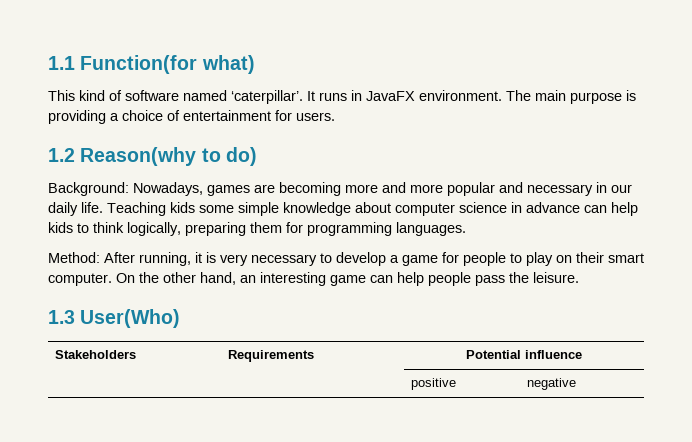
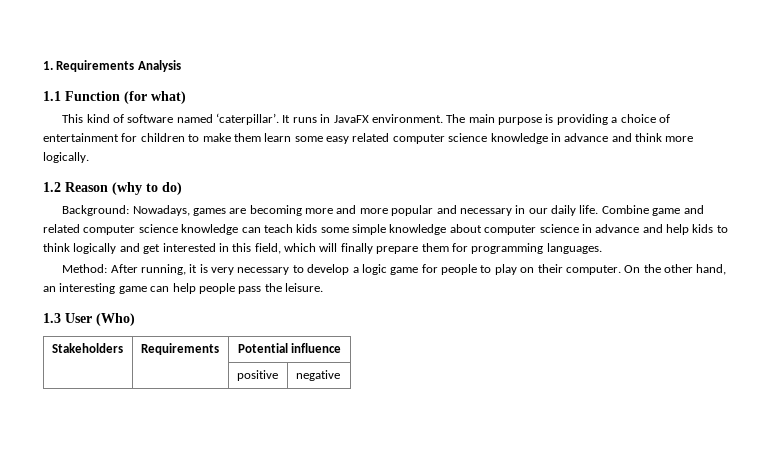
- 1.1 Function(for what)
+ 1. Requirements Analysis
+ 1.1 Function (for what)
- The main purpose is providing a choice of entertainment for users.
+ The main purpose is providing a choice of entertainment for children to make them learn some easy related computer science knowledge in advance and think more logically.
- 1.2 Reason(why to do)
+ 1.2 Reason (why to do)
- Teaching kids some simple knowledge about computer science in advance can help kids to think logically, preparing them for programming languages.
+ Combine game and related computer science knowledge can teach kids some simple knowledge about computer science in advance and help kids to think logically and get interested in this field, which will finally prepare them for programming languages.
- Method: After running, it is very necessary to develop a game for people to play on their smart computer.
+ Method: After running, it is very necessary to develop a logic game for people to play on their computer.
- 1.3 User(Who)
+ 1.3 User (Who)

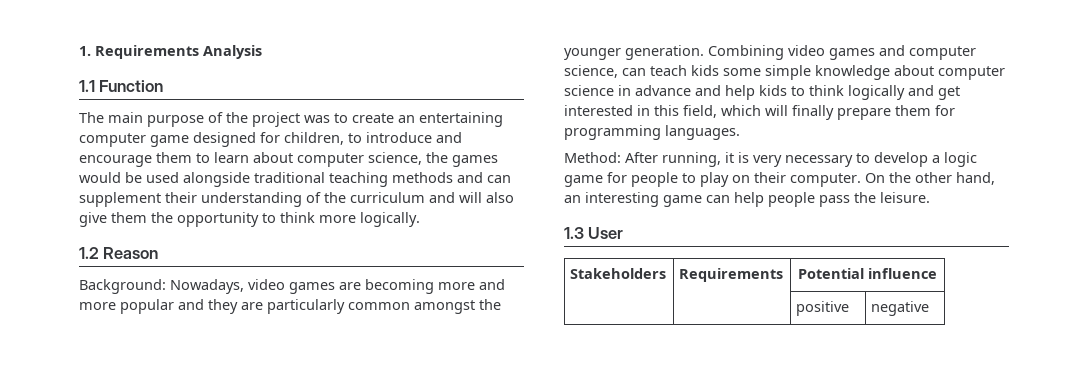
- 1.1 Function (for what)
- This kind of software named ‘caterpillar’. It runs in JavaFX environment. The main purpose is providing a choice of entertainment for children to make them learn some easy related computer science knowledge in advance and think more logically.
+ 1.1 Function
+ The main purpose of the project was to create an entertaining computer game designed for children, to introduce and encourage them to learn about computer science, the games would be used alongside traditional teaching methods and can supplement their understanding of the curriculum and will also give them the opportunity to think more logically.
- 1.2 Reason (why to do)
+ 1.2 Reason
- Background: Nowadays, games are becoming more and more popular and necessary in our daily life. Combine game and related computer science knowledge can teach kids some simple knowledge about computer science in advance and help kids to think logically and get interested in this field, which will finally prepare them for programming languages.
+ Background: Nowadays, video games are becoming more and more popular and they are particularly common amongst the younger generation. Combining video games and computer science, can teach kids some simple knowledge about computer science in advance and help kids to think logically and get interested in this field, which will finally prepare them for programming languages.
- 1.3 User (Who)
+ 1.3 User

